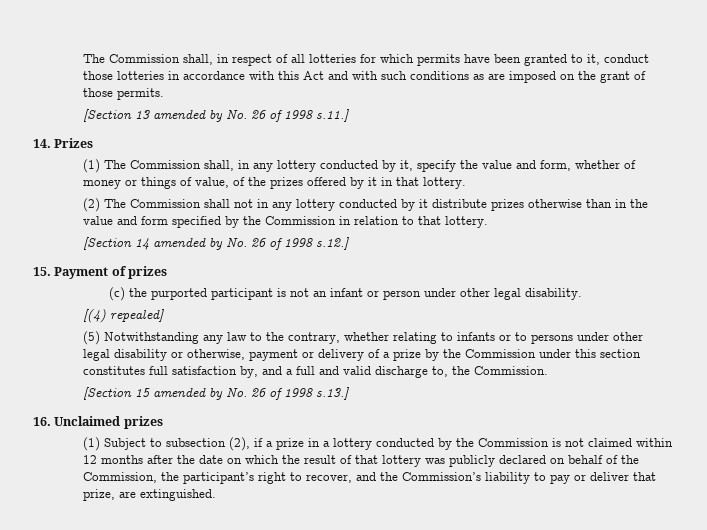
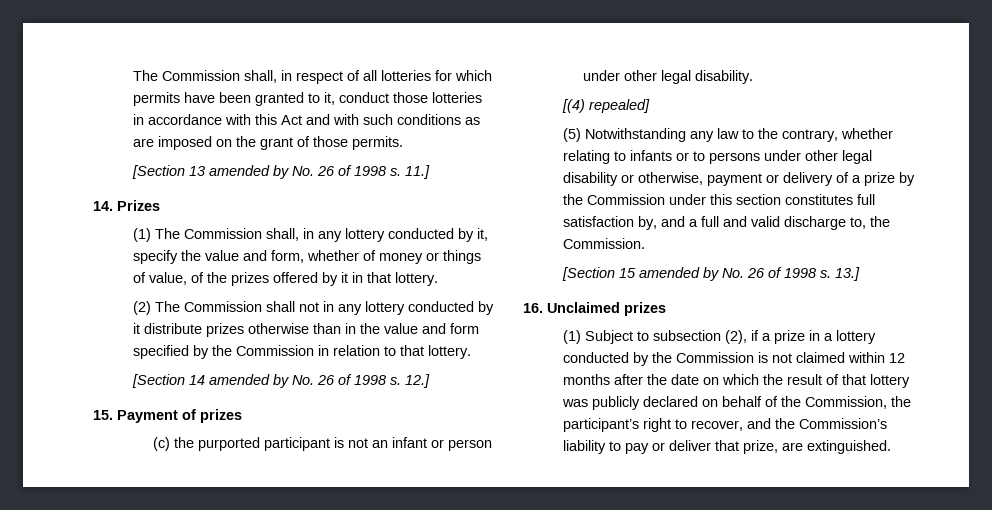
- [Section 13 amended by No. 26 of 1998 s.11.]
+ [Section 13 amended by No. 26 of 1998 s. 11.]
- [Section 14 amended by No. 26 of 1998 s.12.]
+ [Section 14 amended by No. 26 of 1998 s. 12.]
- [Section 15 amended by No. 26 of 1998 s.13.]
+ [Section 15 amended by No. 26 of 1998 s. 13.]

